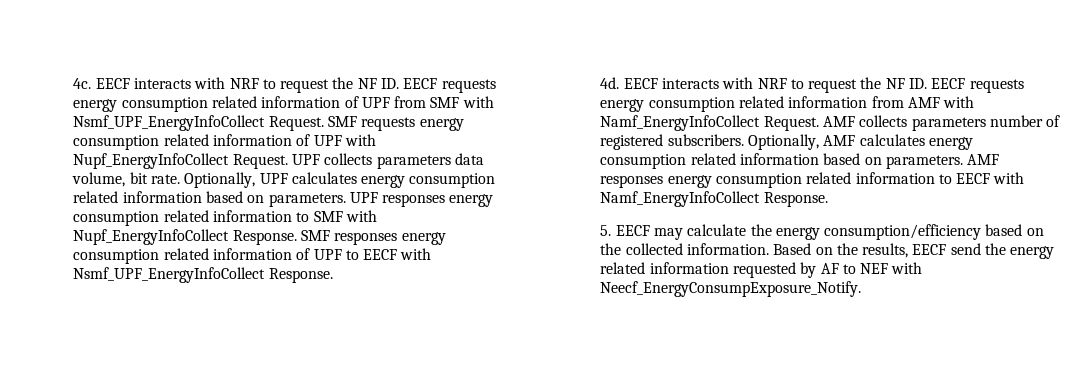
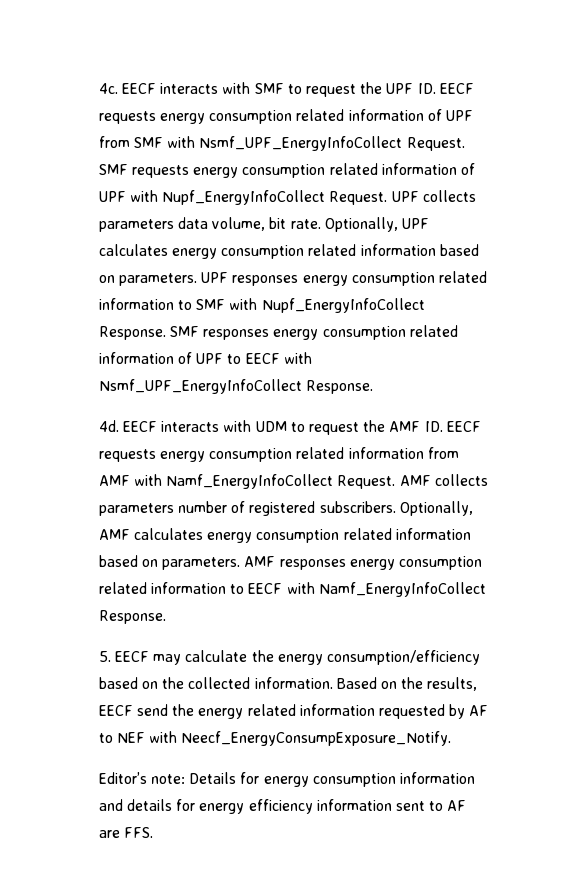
- EECF interacts with NRF to request the NF ID. EECF requests energy consumption related information of UPF from SMF with Nsmf_UPF_EnergyInfoCollect Request.
+ EECF interacts with SMF to request the UPF ID. EECF requests energy consumption related information of UPF from SMF with Nsmf_UPF_EnergyInfoCollect Request.
- EECF interacts with NRF to request the NF ID. EECF requests energy consumption related information from AMF with Namf_EnergyInfoCollect Request.
+ EECF interacts with UDM to request the AMF ID. EECF requests energy consumption related information from AMF with Namf_EnergyInfoCollect Request.
+ Editor’s note: Details for energy consumption information and details for energy efficiency information sent to AF are FFS.

